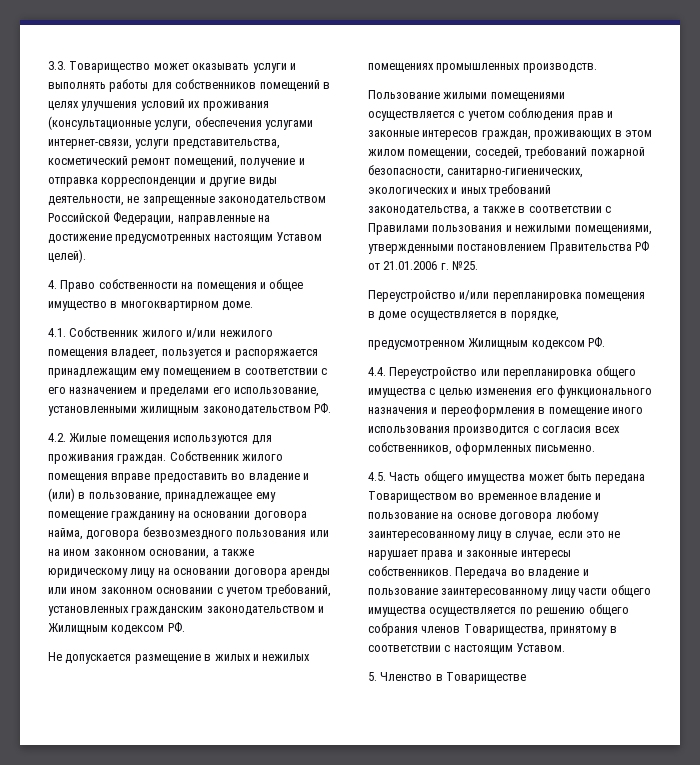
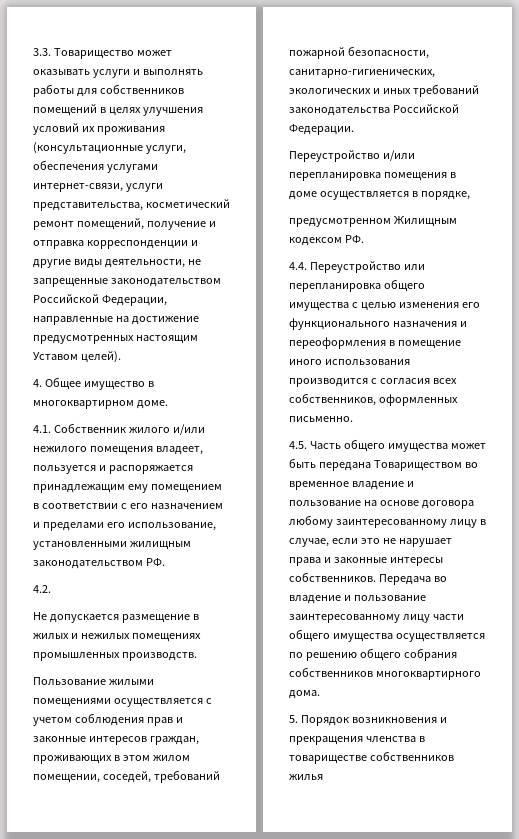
- 4. Право собственности на помещения и общее имущество в многоквартирном доме.
+ 4. Общее имущество в многоквартирном доме.
- 4.2. Жилые помещения используются для проживания граждан. Собственник жилого помещения вправе предоставить во владение и (или) в пользование, принадлежащее ему помещение гражданину на основании договора найма, договора безвозмездного пользования или на ином законном основании, а также юридическому лицу на основании договора аренды или ином законном основании с учетом требований, установленных гражданским законодательством и Жилищным кодексом РФ.
+ 4.2.
- Пользование жилыми помещениями осуществляется с учетом соблюдения прав и законные интересов граждан, проживающих в этом жилом помещении, соседей, требований пожарной безопасности, санитарно-гигиенических, экологических и иных требований законодательства, а также в соответствии с Правилами пользования и нежилыми помещениями, утвержденными постановлением Правительства РФ от 21.01.2006 г. №25.
+ Пользование жилыми помещениями осуществляется с учетом соблюдения прав и законные интересов граждан, проживающих в этом жилом помещении, соседей, требований пожарной безопасности, санитарно-гигиенических, экологических и иных требований законодательства Российской Федерации.
- Передача во владение и пользование заинтересованному лицу части общего имущества осуществляется по решению общего собрания членов Товарищества, принятому в соответствии с настоящим Уставом.
- 5. Членство в Товариществе
+ Передача во владение и пользование заинтересованному лицу части общего имущества осуществляется по решению общего собрания собственников многоквартирного дома.
+ 5. Порядок возникновения и прекращения членства в товариществе собственников жилья

